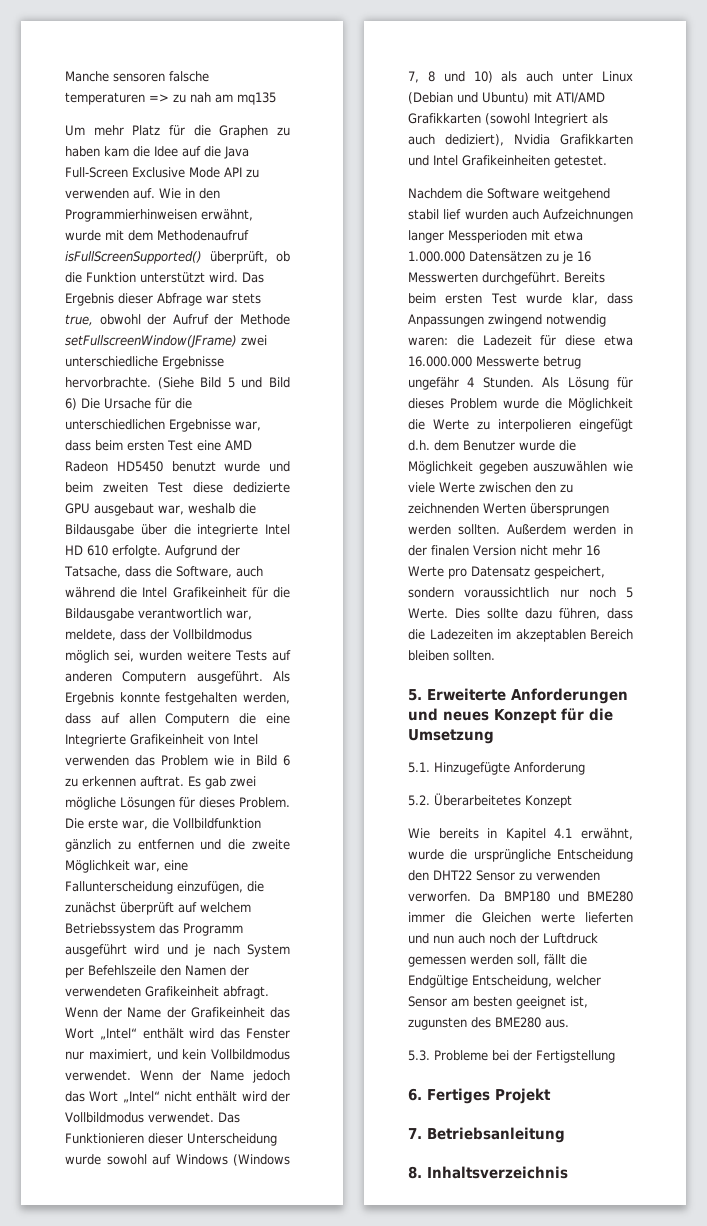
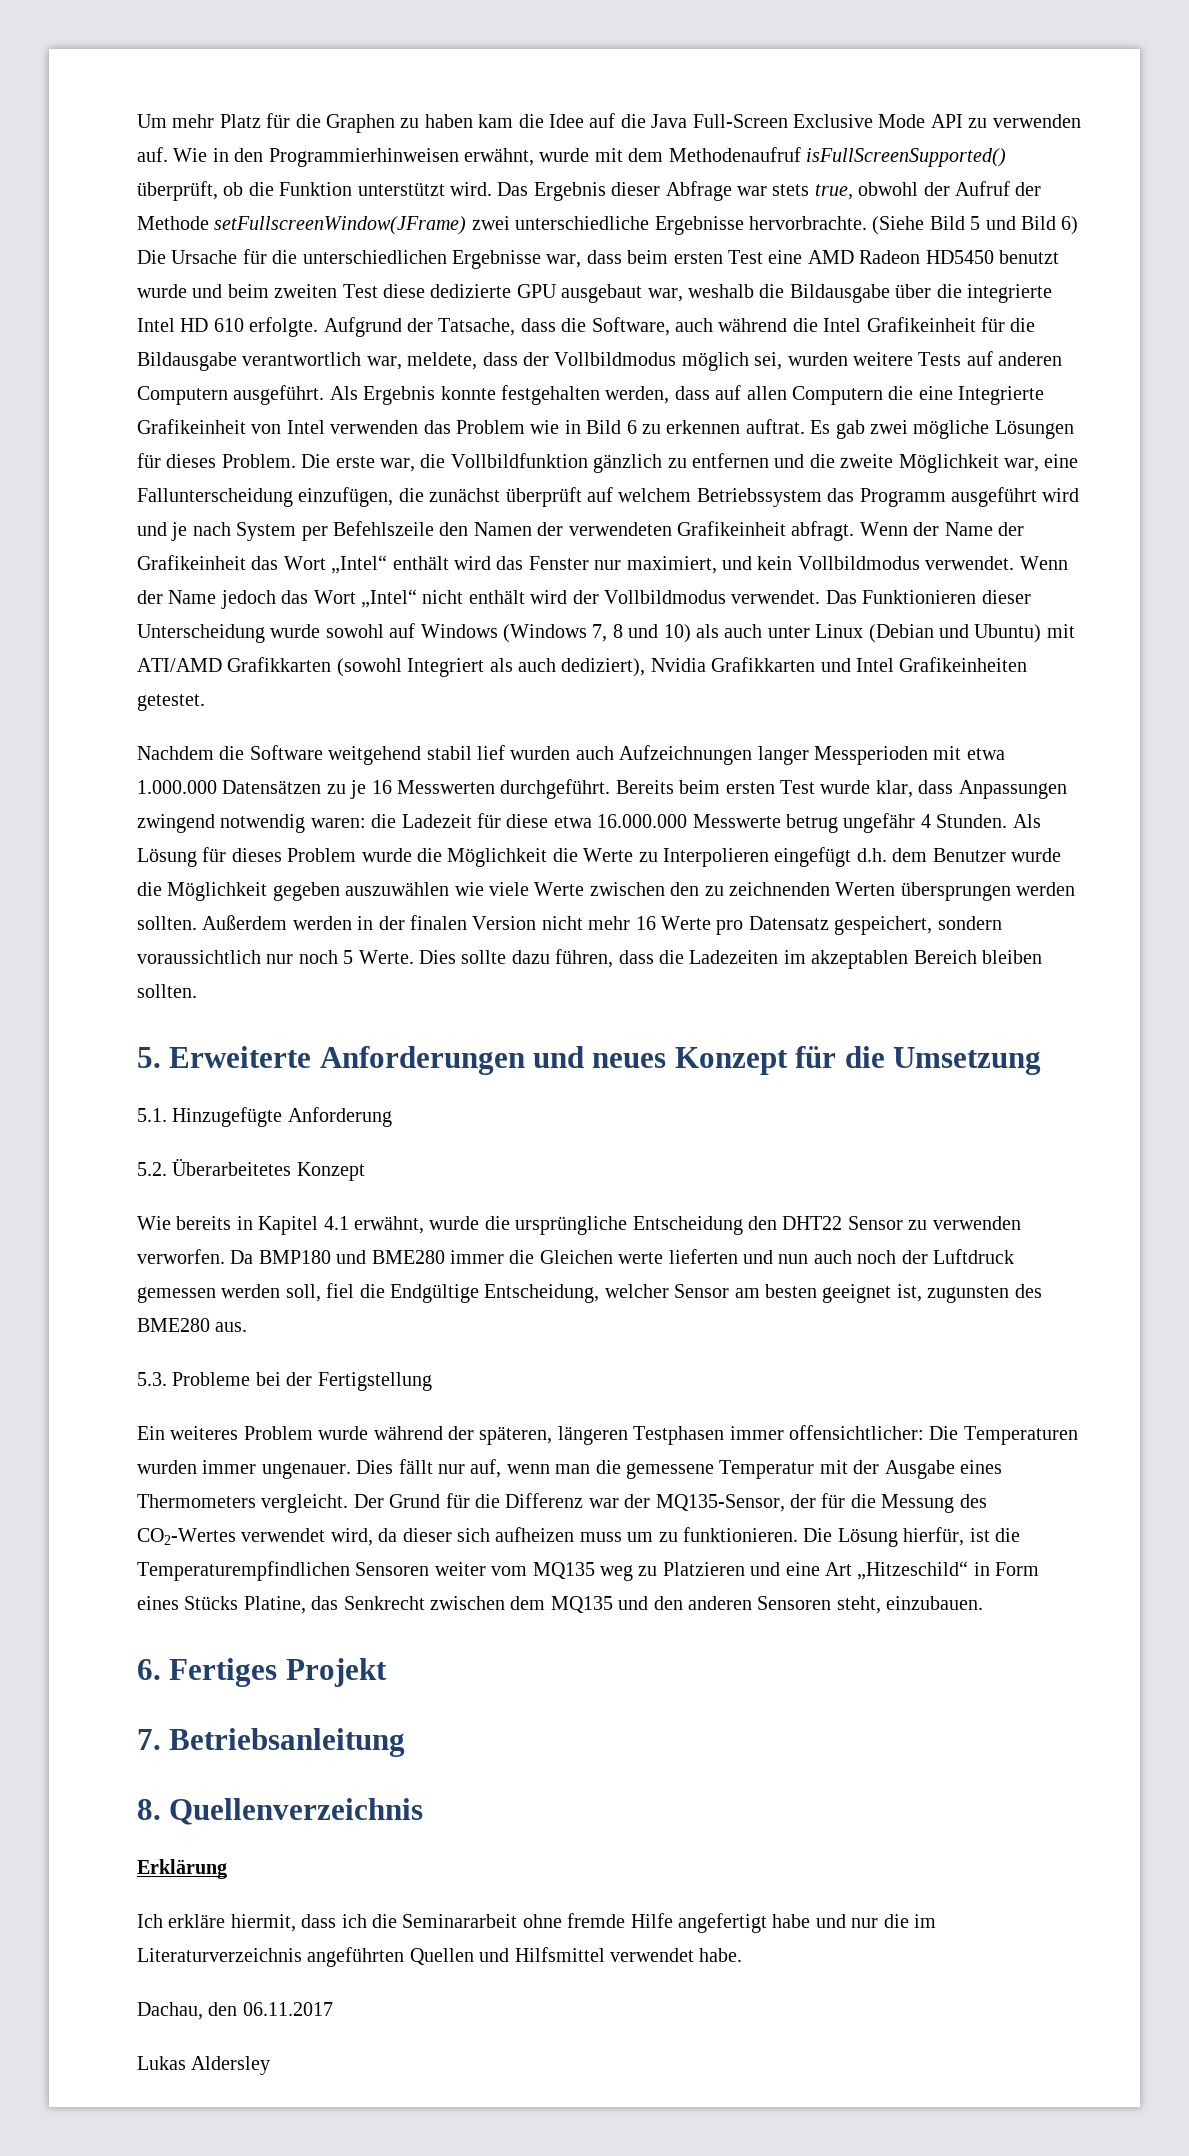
- Manche sensoren falsche temperaturen => zu nah am mq135
- Als Lösung für dieses Problem wurde die Möglichkeit die Werte zu interpolieren eingefügt d.h. dem Benutzer wurde die Möglichkeit gegeben auszuwählen wie viele Werte zwischen den zu zeichnenden Werten übersprungen werden sollten.
+ Als Lösung für dieses Problem wurde die Möglichkeit die Werte zu Interpolieren eingefügt d.h. dem Benutzer wurde die Möglichkeit gegeben auszuwählen wie viele Werte zwischen den zu zeichnenden Werten übersprungen werden sollten.
- Da BMP180 und BME280 immer die Gleichen werte lieferten und nun auch noch der Luftdruck gemessen werden soll, fällt die Endgültige Entscheidung, welcher Sensor am besten geeignet ist, zugunsten des BME280 aus.
+ Da BMP180 und BME280 immer die Gleichen werte lieferten und nun auch noch der Luftdruck gemessen werden soll, fiel die Endgültige Entscheidung, welcher Sensor am besten geeignet ist, zugunsten des BME280 aus.
+ Ein weiteres Problem wurde während der späteren, längeren Testphasen immer offensichtlicher: Die Temperaturen wurden immer ungenauer. Dies fällt nur auf, wenn man die gemessene Temperatur mit der Ausgabe eines Thermometers vergleicht. Der Grund für die Differenz war der MQ135-Sensor, der für die Messung des CO2-Wertes verwendet wird, da dieser sich aufheizen muss um zu funktionieren. Die Lösung hierfür, ist die Temperaturempfindlichen Sensoren weiter vom MQ135 weg zu Platzieren und eine Art „Hitzeschild“ in Form eines Stücks Platine, das Senkrecht zwischen dem MQ135 und den anderen Sensoren steht, einzubauen.
- 8. Inhaltsverzeichnis
+ 8. Quellenverzeichnis
+ Erklärung
+ Ich erkläre hiermit, dass ich die Seminararbeit ohne fremde Hilfe angefertigt habe und nur die im Literaturverzeichnis angeführten Quellen und Hilfsmittel verwendet habe.
+ Dachau, den 06.11.2017
+ Lukas Aldersley

